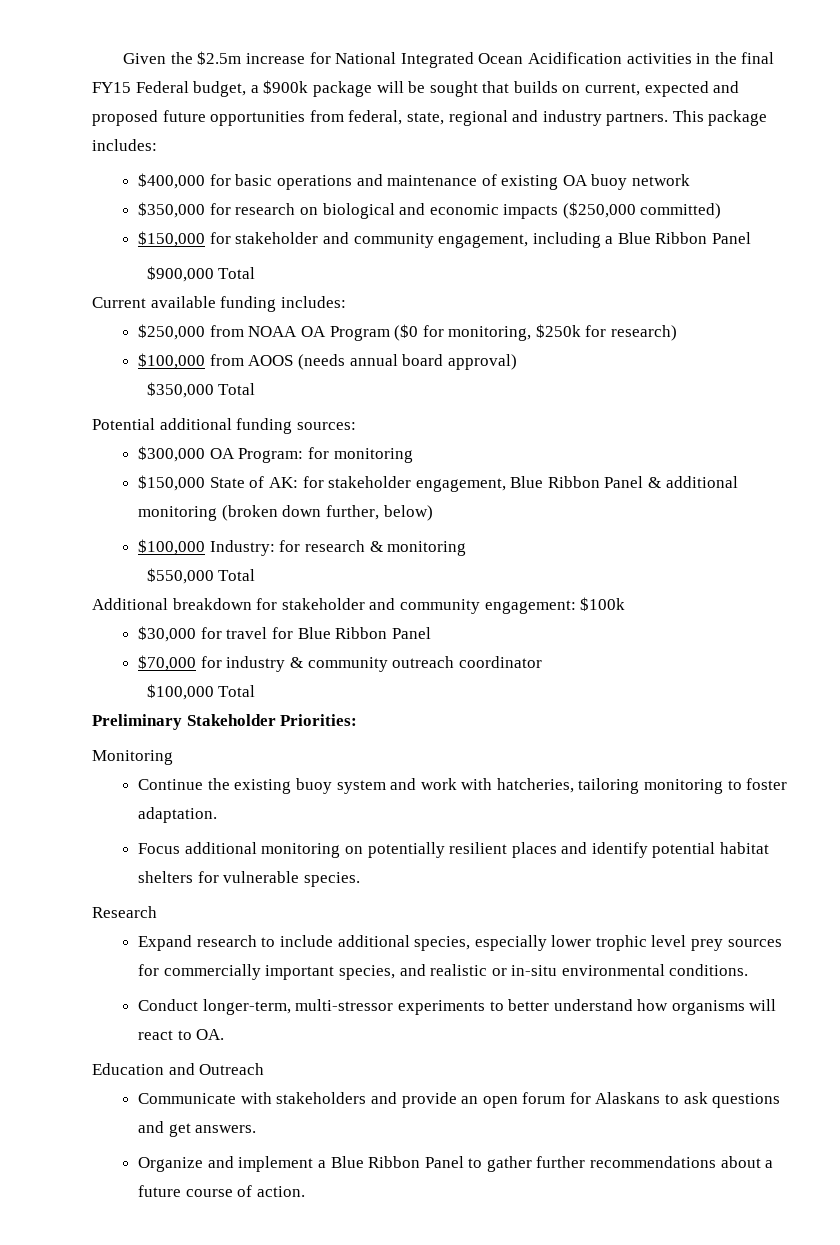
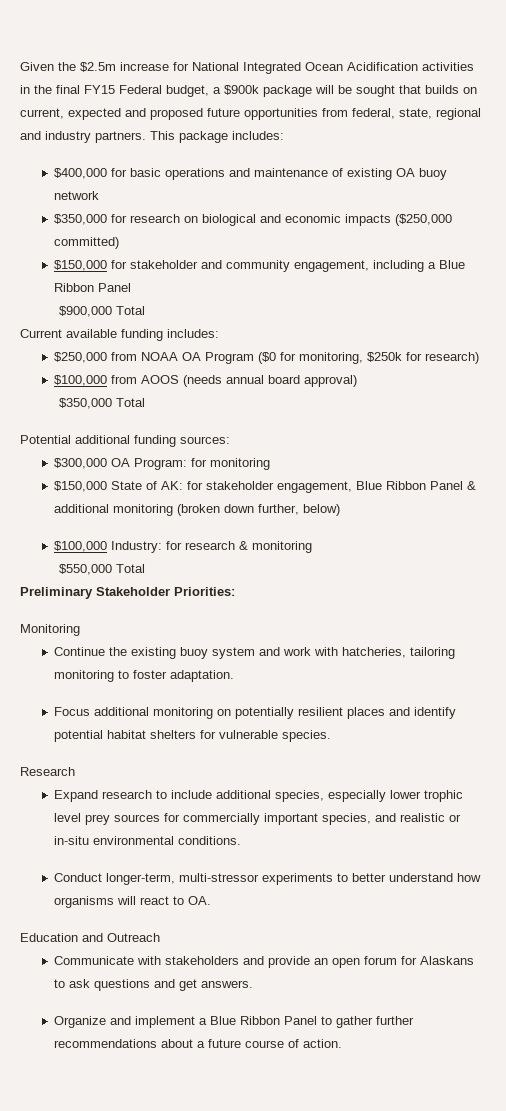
- Additional breakdown for stakeholder and community engagement: $100k
- $30,000 for travel for Blue Ribbon Panel
- $70,000 for industry & community outreach coordinator
- $100,000 Total

